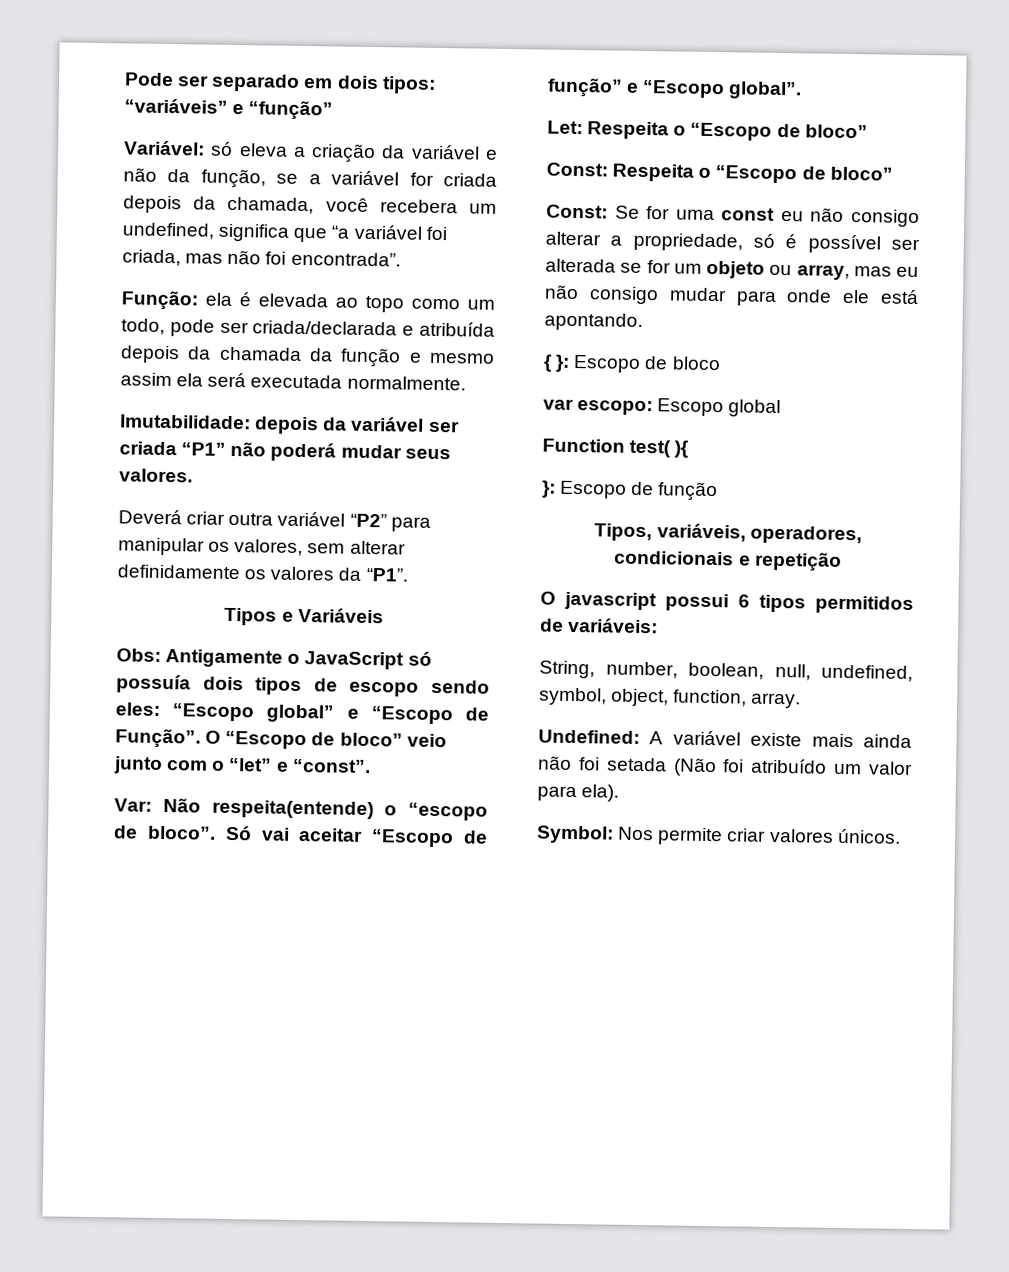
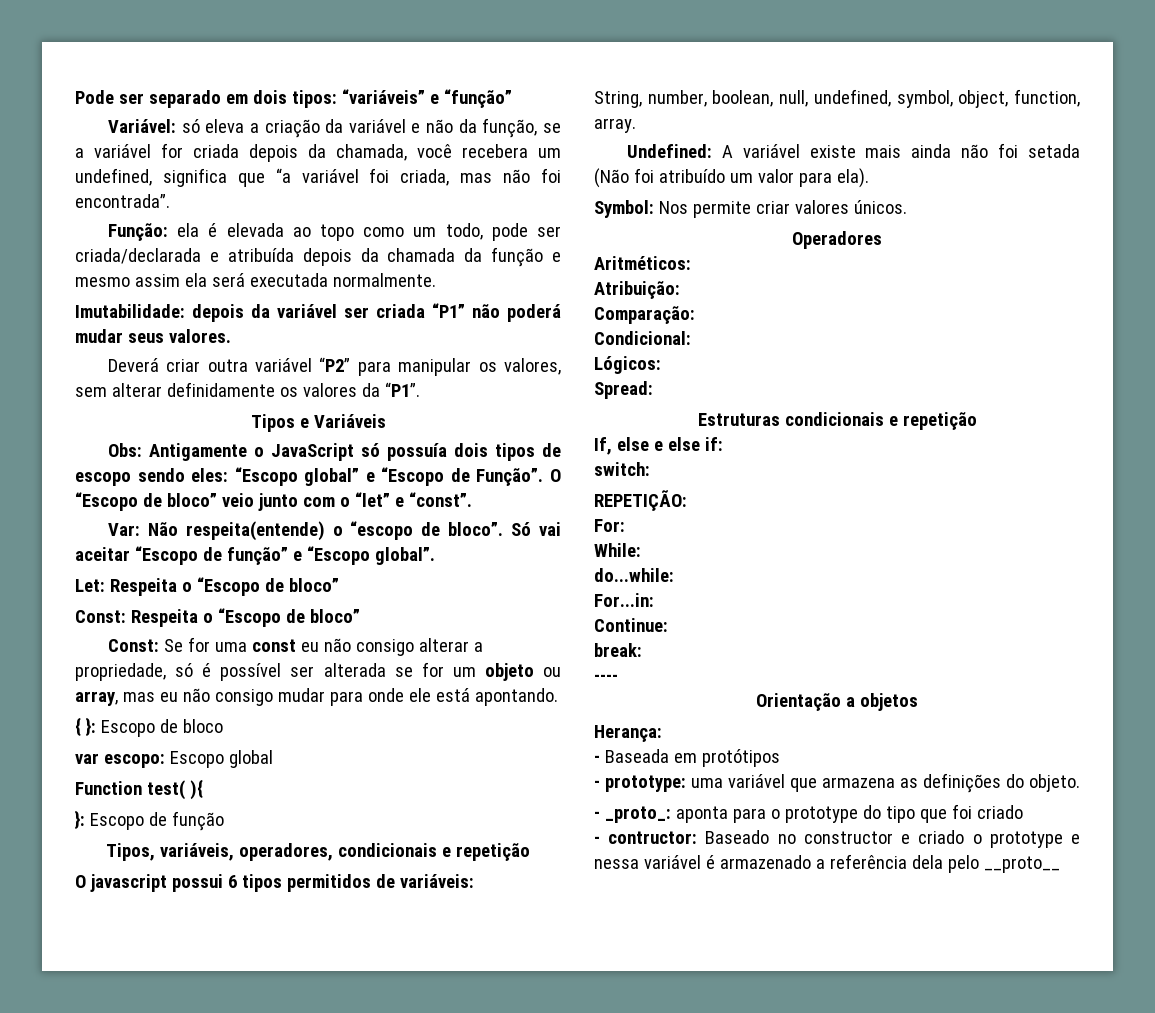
+ Operadores
+ Aritméticos:
+ Atribuição:
+ Comparação:
+ Condicional:
+ Lógicos:
+ Spread:
+ Estruturas condicionais e repetição
+ If, else e else if:
+ switch:
+ REPETIÇÃO:
+ For:
+ While:
+ do...while:
+ For...in:
+ Continue:
+ break:
+ ----
+ Orientação a objetos
+ Herança:
+ - Baseada em protótipos
+ - prototype: uma variável que armazena as definições do objeto.
+ - _proto_: aponta para o prototype do tipo que foi criado
+ - contructor: Baseado no constructor e criado o prototype e nessa variável é armazenado a referência dela pelo __proto__

